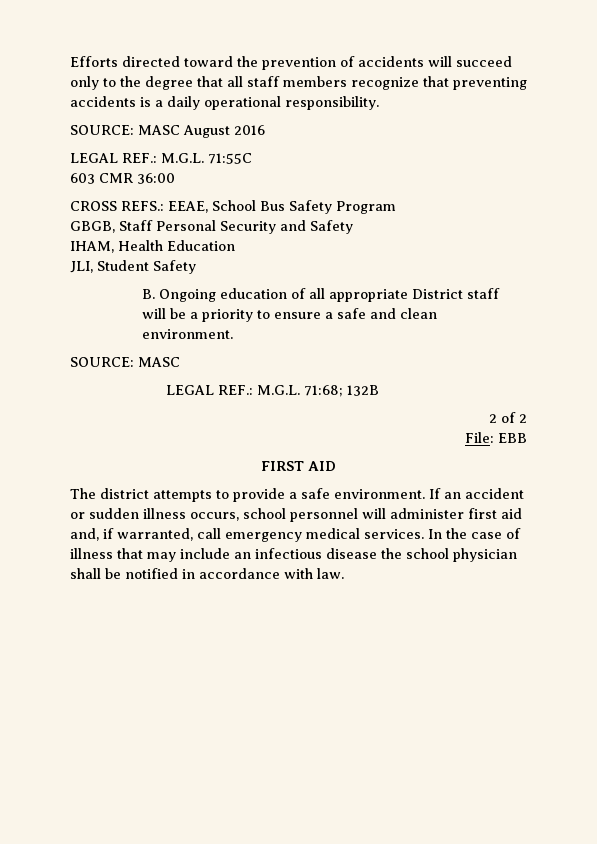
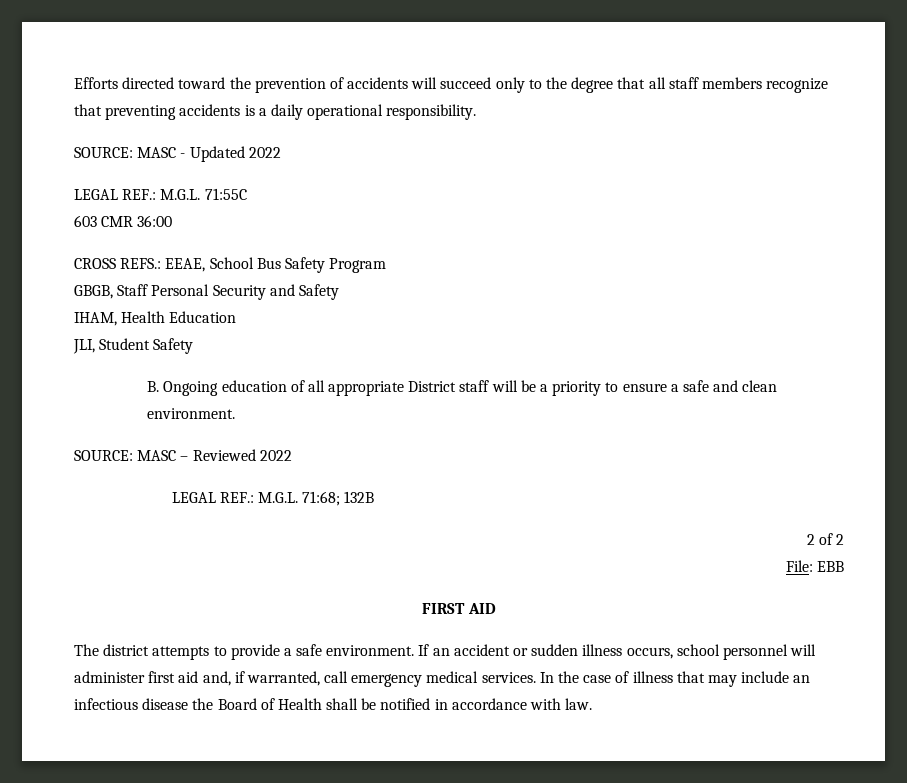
- SOURCE: MASC August 2016
+ SOURCE: MASC - Updated 2022
  B. Ongoing education of all appropriate District staff will be a priority to ensure a safe and clean environment.
- SOURCE: MASC
+ SOURCE: MASC – Reviewed 2022
- In the case of illness that may include an infectious disease the school physician shall be notified in accordance with law.
+ In the case of illness that may include an infectious disease the Board of Health shall be notified in accordance with law.

